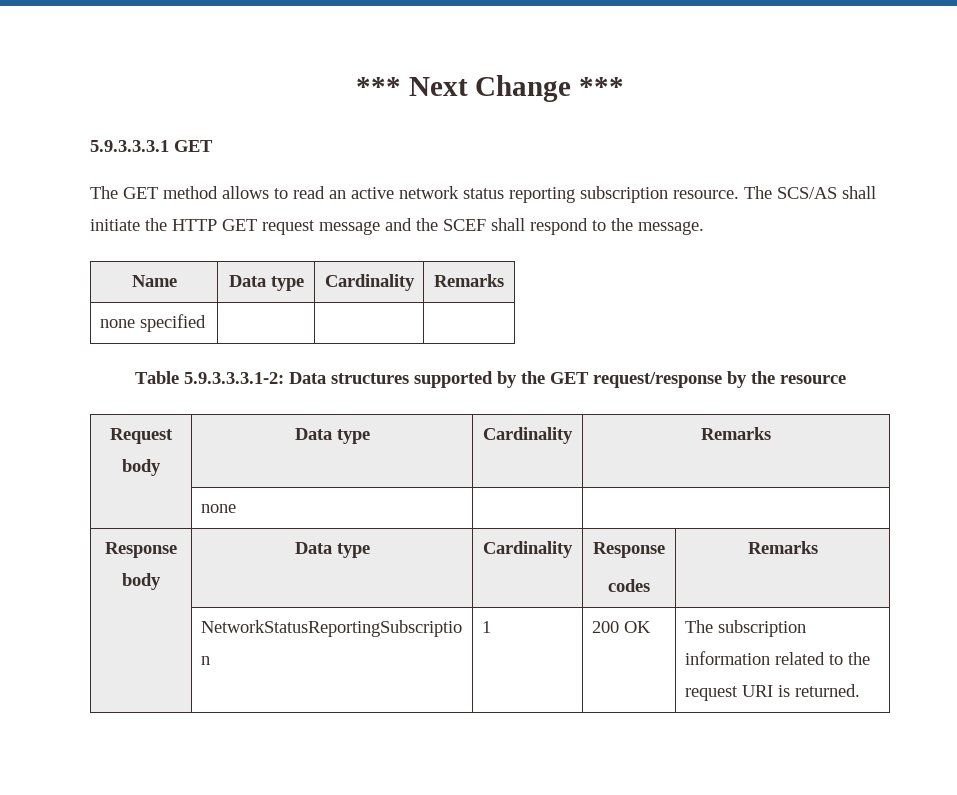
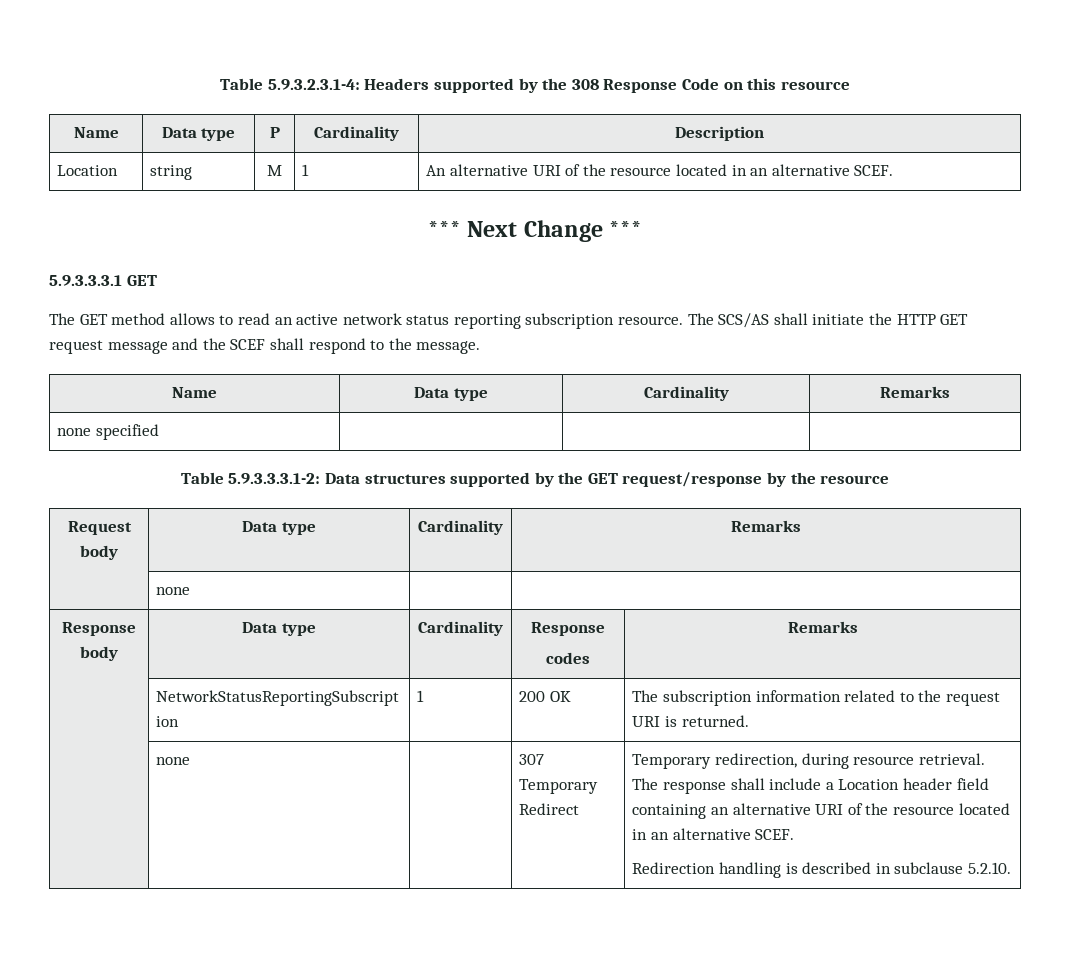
+ Table 5.9.3.2.3.1-4: Headers supported by the 308 Response Code on this resource
+ Name | Data type | P | Cardinality | Description
+ Location | string | M | 1 | An alternative URI of the resource located in an alternative SCEF.
+ | none | | 307 Temporary Redirect | Temporary redirection, during resource retrieval. The response shall include a Location header field containing an alternative URI of the resource located in an alternative SCEF.
+ Redirection handling is described in subclause 5.2.10.

